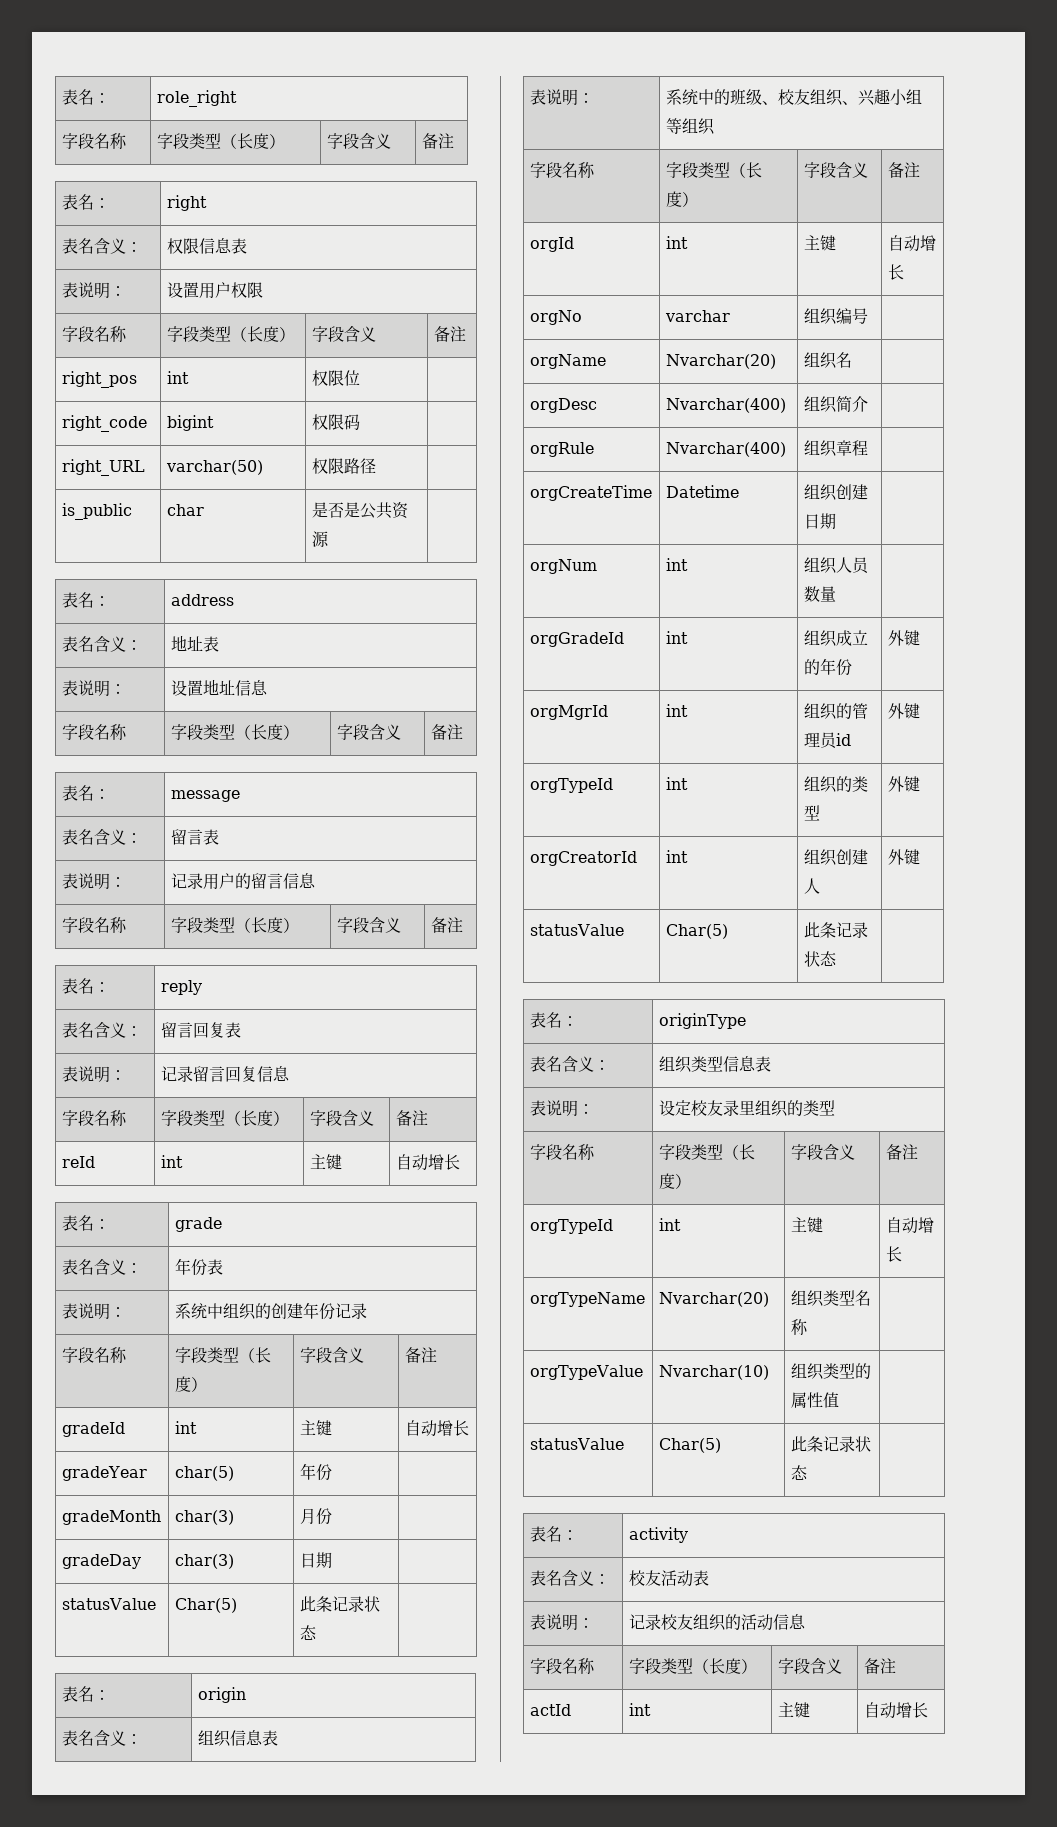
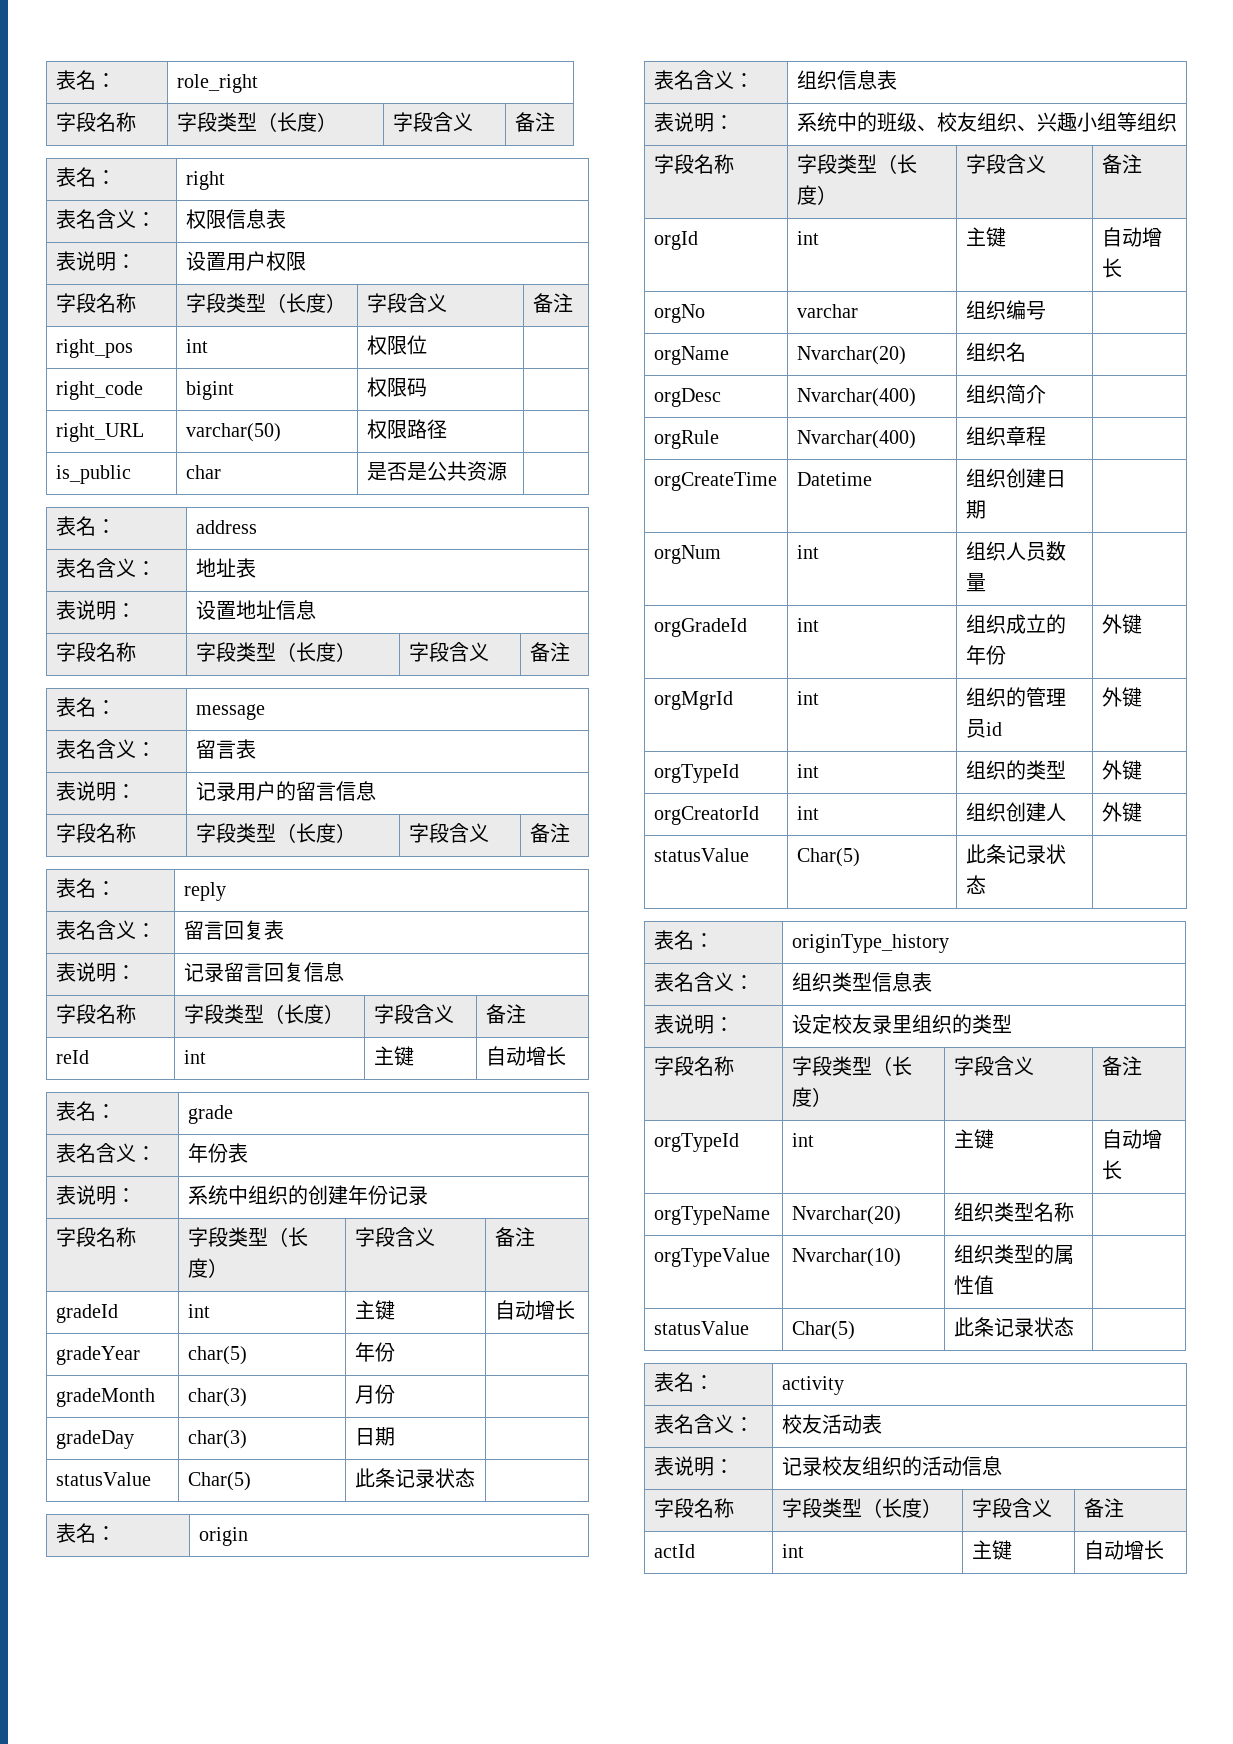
- 表名： | originType
+ 表名： | originType_history

